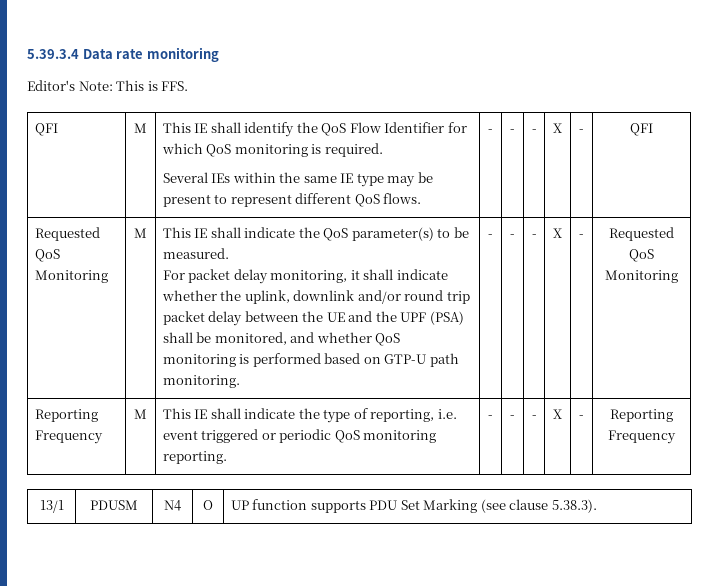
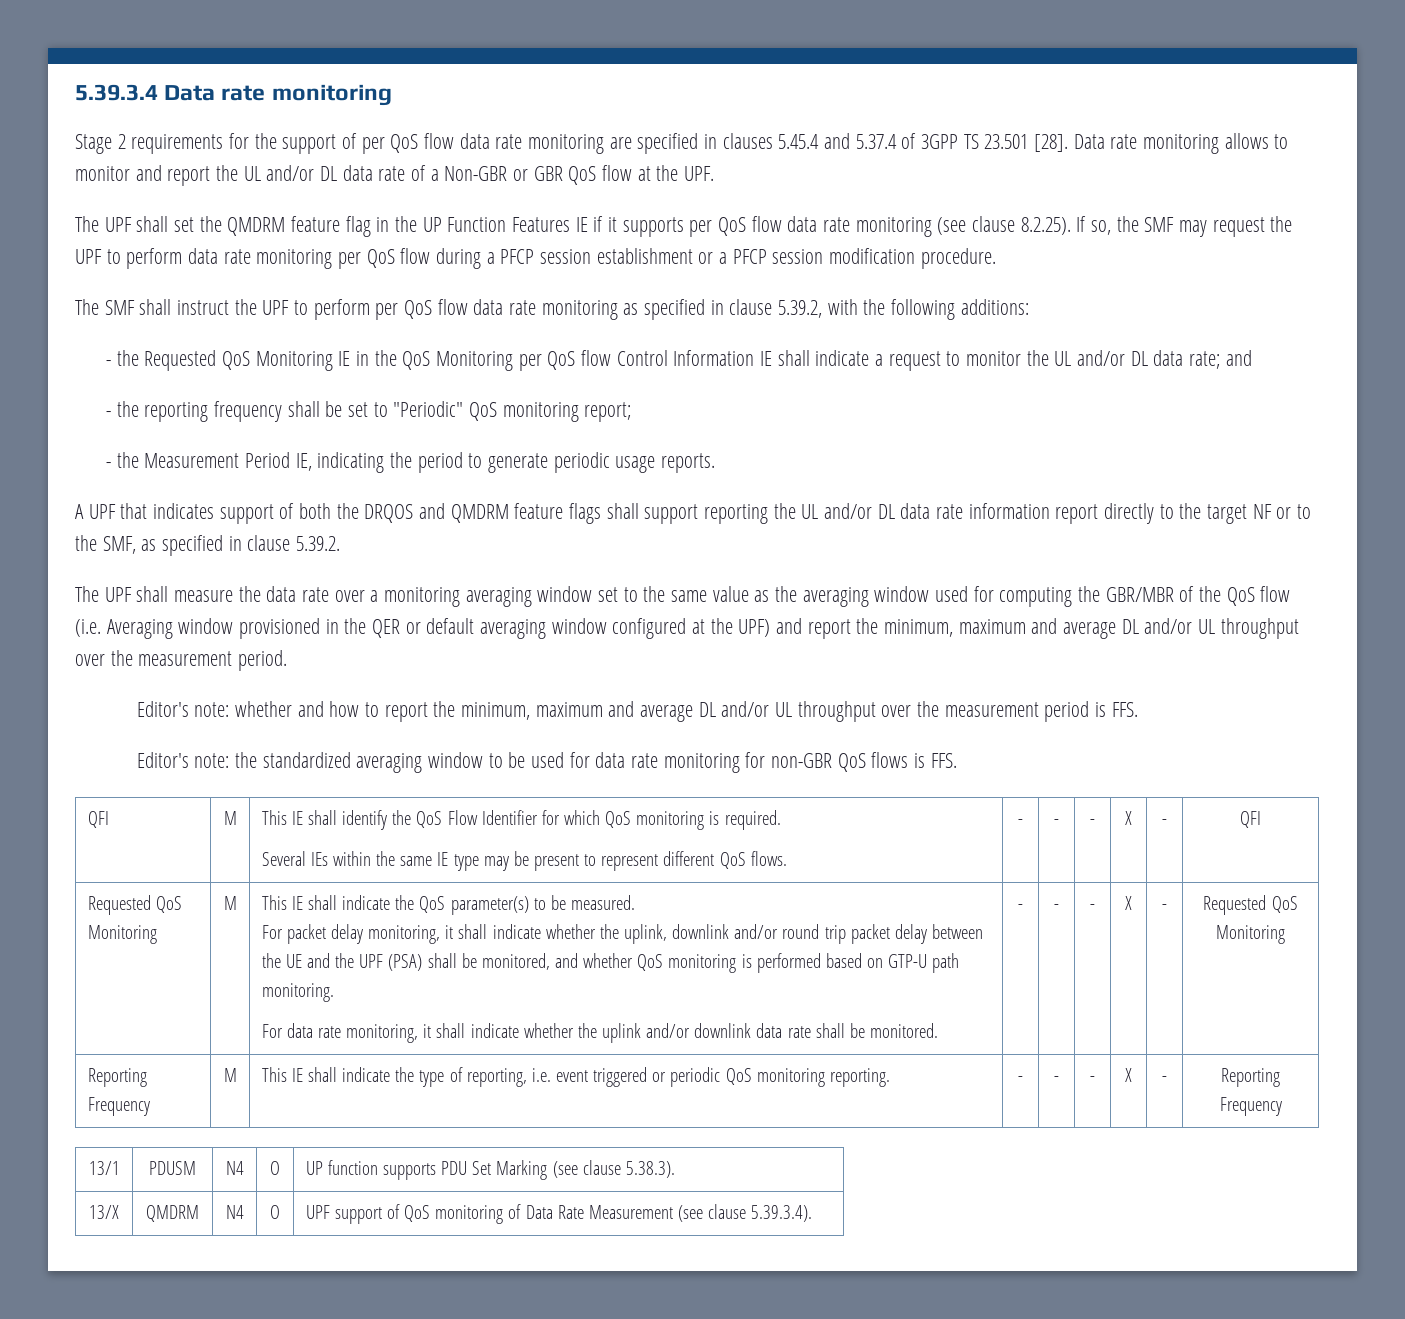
- Editor's Note: This is FFS.
+ Stage 2 requirements for the support of per QoS flow data rate monitoring are specified in clauses 5.45.4 and 5.37.4 of 3GPP TS 23.501 [28]. Data rate monitoring allows to monitor and report the UL and/or DL data rate of a Non-GBR or GBR QoS flow at the UPF.
+ The UPF shall set the QMDRM feature flag in the UP Function Features IE if it supports per QoS flow data rate monitoring (see clause 8.2.25). If so, the SMF may request the UPF to perform data rate monitoring per QoS flow during a PFCP session establishment or a PFCP session modification procedure.
+ The SMF shall instruct the UPF to perform per QoS flow data rate monitoring as specified in clause 5.39.2, with the following additions:
+ - the Requested QoS Monitoring IE in the QoS Monitoring per QoS flow Control Information IE shall indicate a request to monitor the UL and/or DL data rate; and
+ - the reporting frequency shall be set to "Periodic" QoS monitoring report;
+ - the Measurement Period IE, indicating the period to generate periodic usage reports.
+ A UPF that indicates support of both the DRQOS and QMDRM feature flags shall support reporting the UL and/or DL data rate information report directly to the target NF or to the SMF, as specified in clause 5.39.2.
+ The UPF shall measure the data rate over a monitoring averaging window set to the same value as the averaging window used for computing the GBR/MBR of the QoS flow (i.e. Averaging window provisioned in the QER or default averaging window configured at the UPF) and report the minimum, maximum and average DL and/or UL throughput over the measurement period.
+ Editor's note: whether and how to report the minimum, maximum and average DL and/or UL throughput over the measurement period is FFS.
+ Editor's note: the standardized averaging window to be used for data rate monitoring for non-GBR QoS flows is FFS.
+ For data rate monitoring, it shall indicate whether the uplink and/or downlink data rate shall be monitored.
+ 13/X | QMDRM | N4 | O | UPF support of QoS monitoring of Data Rate Measurement (see clause 5.39.3.4).

